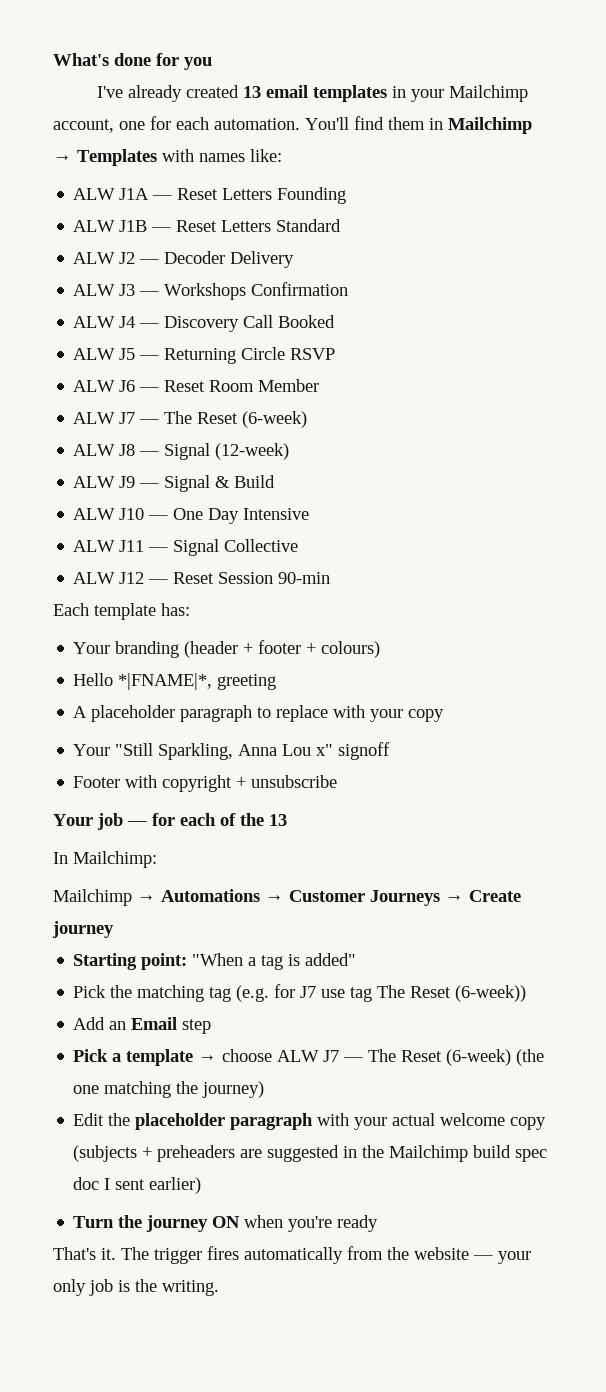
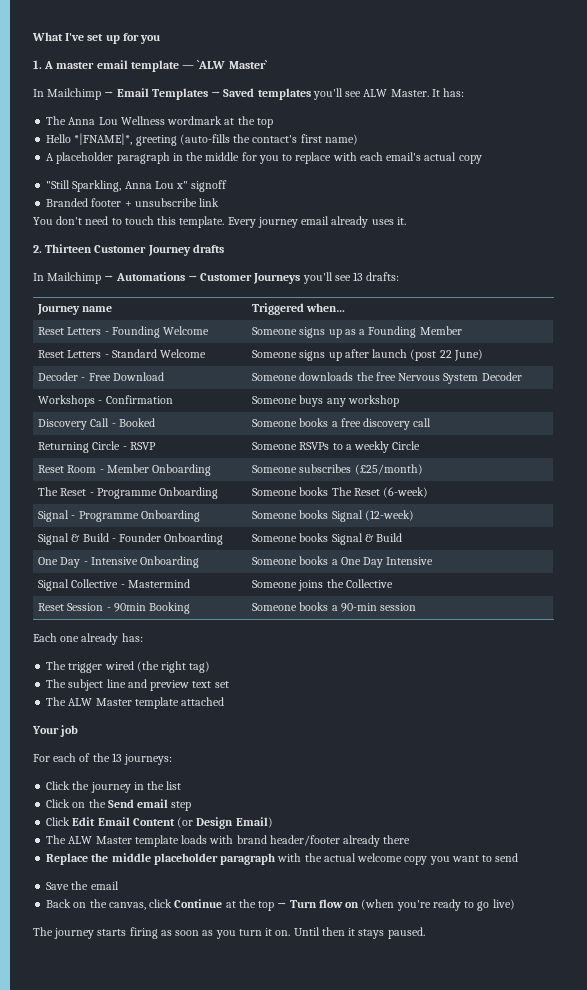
- What's done for you
- I've already created 13 email templates in your Mailchimp account, one for each automation. You'll find them in Mailchimp → Templates with names like:
- ALW J1A — Reset Letters Founding
- ALW J1B — Reset Letters Standard
- ALW J2 — Decoder Delivery
- ALW J3 — Workshops Confirmation
- ALW J4 — Discovery Call Booked
- ALW J5 — Returning Circle RSVP
- ALW J6 — Reset Room Member
- ALW J7 — The Reset (6-week)
- ALW J8 — Signal (12-week)
- ALW J9 — Signal & Build
- ALW J10 — One Day Intensive
- ALW J11 — Signal Collective
- ALW J12 — Reset Session 90-min
- Each template has:
- Your branding (header + footer + colours)
- Hello *|FNAME|*, greeting
- A placeholder paragraph to replace with your copy
+ What I've set up for you
+ 1. A master email template — `ALW Master`
+ In Mailchimp → Email Templates → Saved templates you'll see ALW Master. It has:
+ The Anna Lou Wellness wordmark at the top
+ Hello *|FNAME|*, greeting (auto-fills the contact's first name)
+ A placeholder paragraph in the middle for you to replace with each email's actual copy
- Your "Still Sparkling, Anna Lou x" signoff
+ "Still Sparkling, Anna Lou x" signoff
- Footer with copyright + unsubscribe
- Your job — for each of the 13
- In Mailchimp:
- Mailchimp → Automations → Customer Journeys → Create journey
- Starting point: "When a tag is added"
- Pick the matching tag (e.g. for J7 use tag The Reset (6-week))
- Add an Email step
- Pick a template → choose ALW J7 — The Reset (6-week) (the one matching the journey)
- Edit the placeholder paragraph with your actual welcome copy (subjects + preheaders are suggested in the Mailchimp build spec doc I sent earlier)
- Turn the journey ON when you're ready
- That's it. The trigger fires automatically from the website — your only job is the writing.
+ Branded footer + unsubscribe link
+ You don't need to touch this template. Every journey email already uses it.
+ 2. Thirteen Customer Journey drafts
+ In Mailchimp → Automations → Customer Journeys you'll see 13 drafts:
+ Journey name | Triggered when…
+ Reset Letters - Founding Welcome | Someone signs up as a Founding Member
+ Reset Letters - Standard Welcome | Someone signs up after launch (post 22 June)
+ Decoder - Free Download | Someone downloads the free Nervous System Decoder
+ Workshops - Confirmation | Someone buys any workshop
+ Discovery Call - Booked | Someone books a free discovery call
+ Returning Circle - RSVP | Someone RSVPs to a weekly Circle
+ Reset Room - Member Onboarding | Someone subscribes (£25/month)
+ The Reset - Programme Onboarding | Someone books The Reset (6-week)
+ Signal - Programme Onboarding | Someone books Signal (12-week)
+ Signal & Build - Founder Onboarding | Someone books Signal & Build
+ One Day - Intensive Onboarding | Someone books a One Day Intensive
+ Signal Collective - Mastermind | Someone joins the Collective
+ Reset Session - 90min Booking | Someone books a 90-min session
+ Each one already has:
+ The trigger wired (the right tag)
+ The subject line and preview text set
+ The ALW Master template attached
+ Your job
+ For each of the 13 journeys:
+ Click the journey in the list
+ Click on the Send email step
+ Click Edit Email Content (or Design Email)
+ The ALW Master template loads with brand header/footer already there
+ Replace the middle placeholder paragraph with the actual welcome copy you want to send
+ Save the email
+ Back on the canvas, click Continue at the top → Turn flow on (when you're ready to go live)
+ The journey starts firing as soon as you turn it on. Until then it stays paused.

